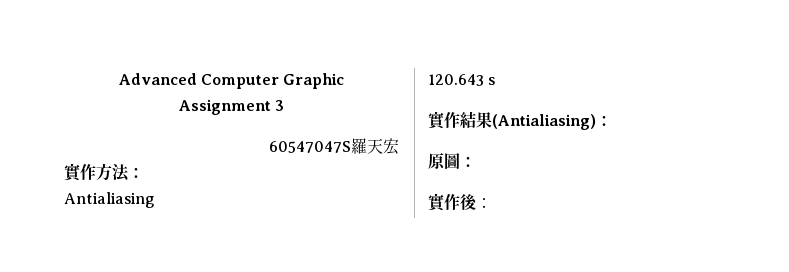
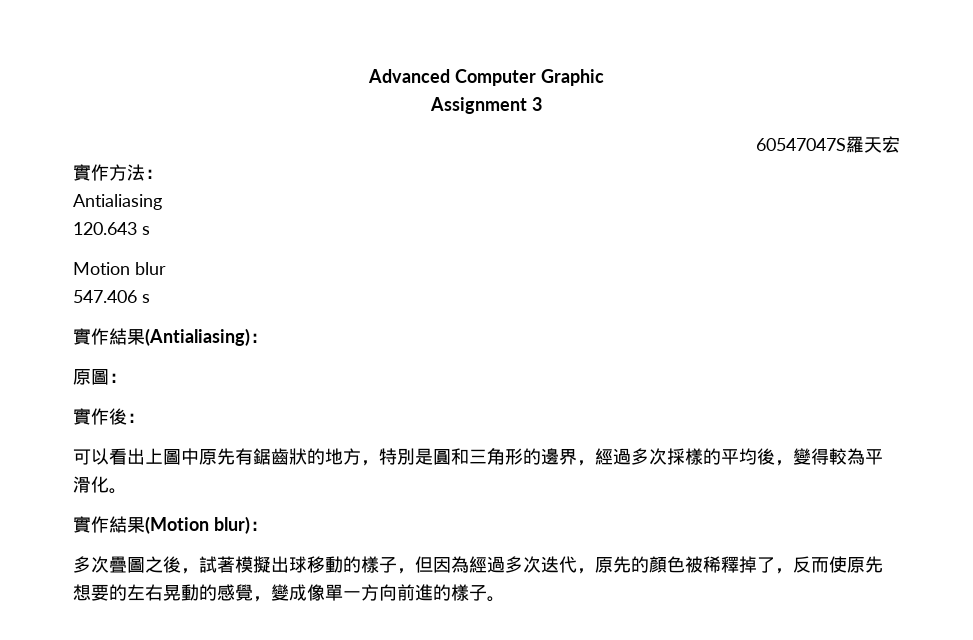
+ Motion blur
+ 547.406 s
+ 可以看出上圖中原先有鋸齒狀的地方，特別是圓和三角形的邊界，經過多次採樣的平均後，變得較為平滑化。
+ 實作結果(Motion blur)：
+ 多次疊圖之後，試著模擬出球移動的樣子，但因為經過多次迭代，原先的顏色被稀釋掉了，反而使原先想要的左右晃動的感覺，變成像單一方向前進的樣子。

